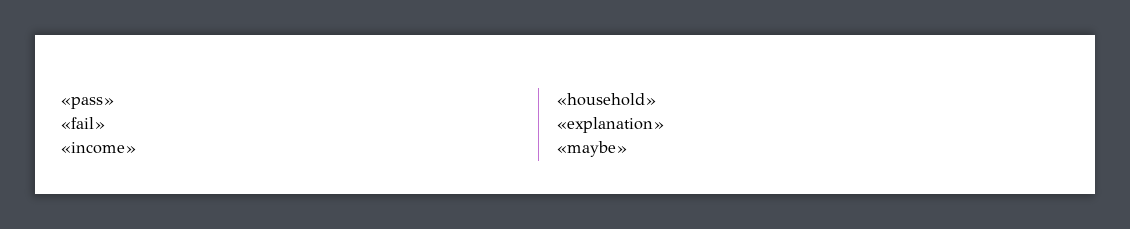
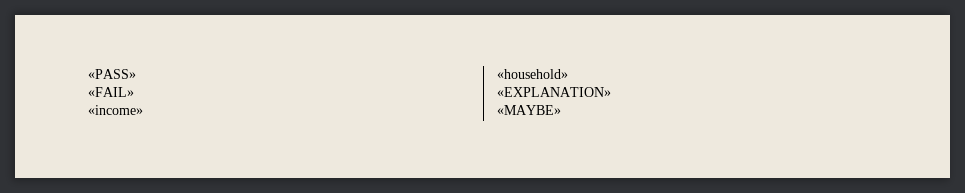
- «pass»
- «fail»
+ «PASS»
+ «FAIL»
- «explanation»
- «maybe»
+ «EXPLANATION»
+ «MAYBE»

